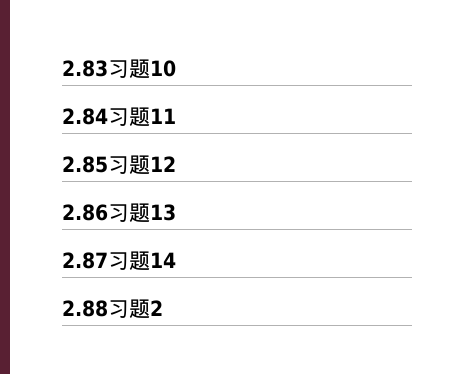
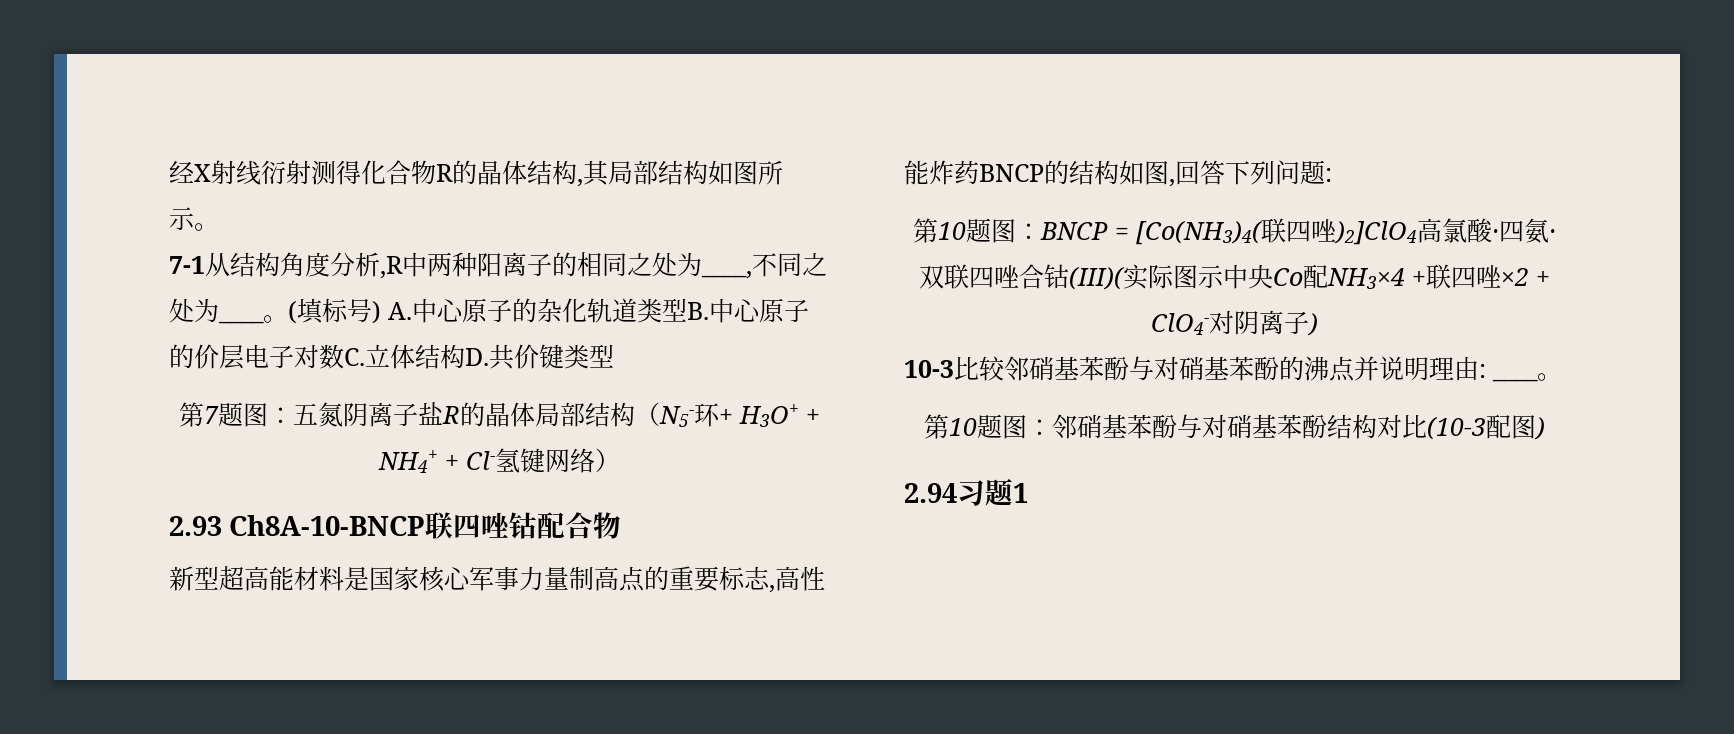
- 2.83习题10
- 2.84习题11
- 2.85习题12
- 2.86习题13
- 2.87习题14
- 2.88习题2
+ 经X射线衍射测得化合物R的晶体结构,其局部结构如图所示。
+ 7-1从结构角度分析,R中两种阳离子的相同之处为____,不同之处为____。(填标号) A.中心原子的杂化轨道类型B.中心原子的价层电子对数C.立体结构D.共价键类型
+ 第7题图：五氮阴离子盐R的晶体局部结构（N5-环+ H3O+ + NH4+ + Cl-氢键网络）
+ 2.93 Ch8A-10-BNCP联四唑钴配合物
+ 新型超高能材料是国家核心军事力量制高点的重要标志,高性能炸药BNCP的结构如图,回答下列问题:
+ 第10题图：BNCP = [Co(NH3)4(联四唑)2]ClO4高氯酸·四氨·双联四唑合钴(III)(实际图示中央Co配NH3×4 +联四唑×2 + ClO4-对阴离子)
+ 10-3比较邻硝基苯酚与对硝基苯酚的沸点并说明理由: ____。
+ 第10题图：邻硝基苯酚与对硝基苯酚结构对比(10-3配图)
+ 2.94习题1

